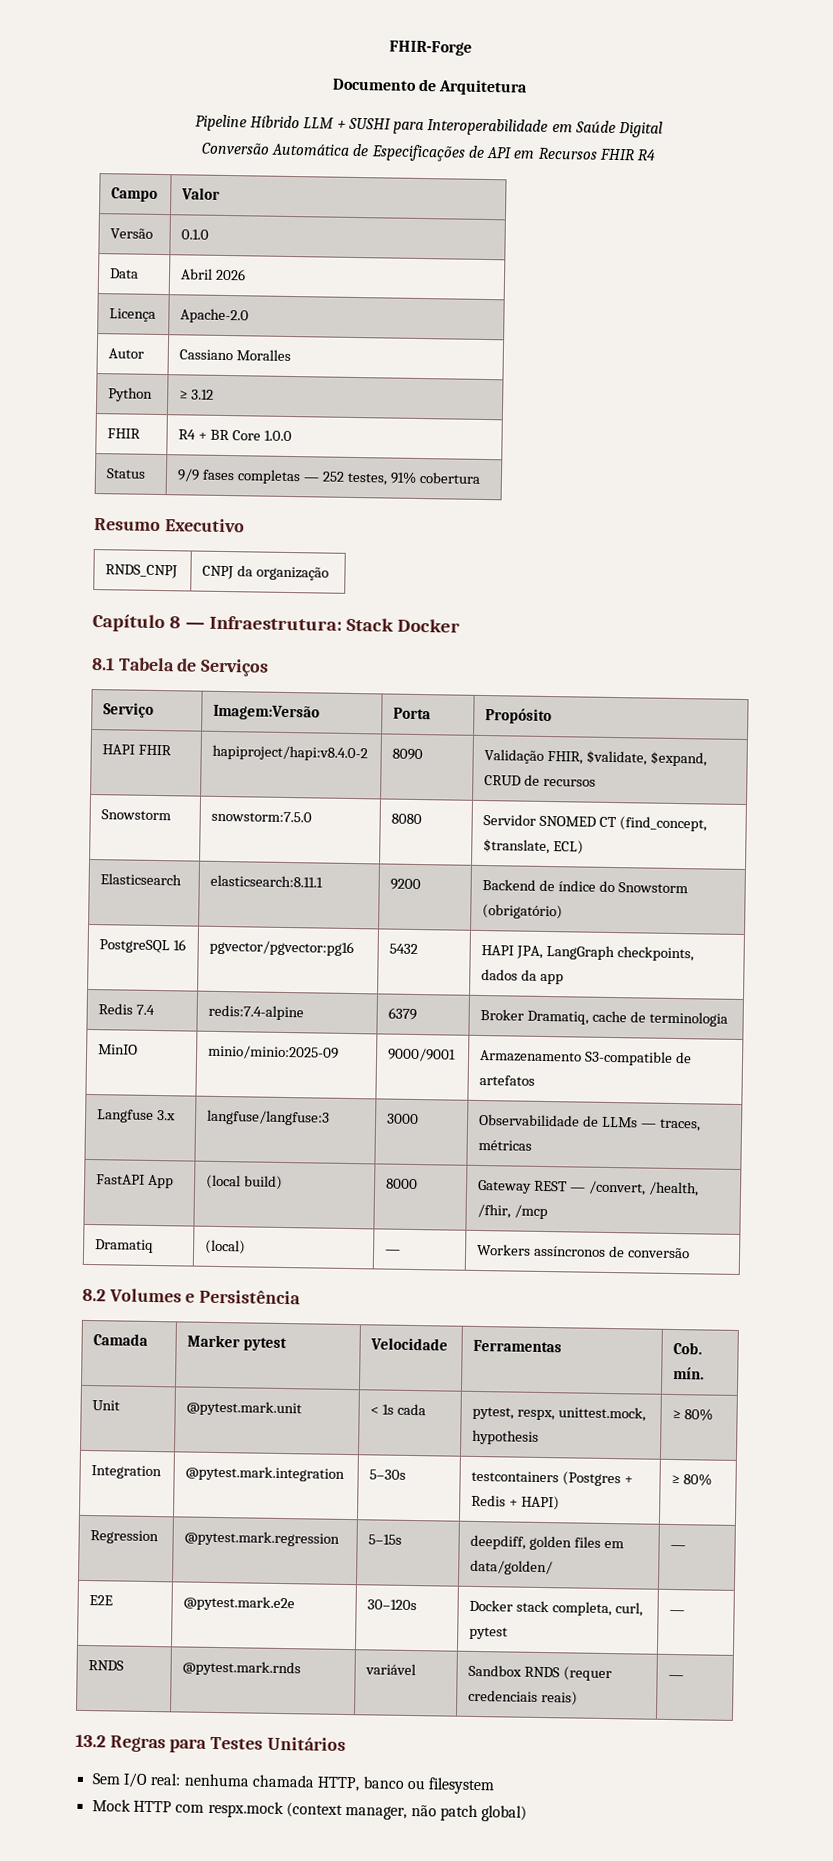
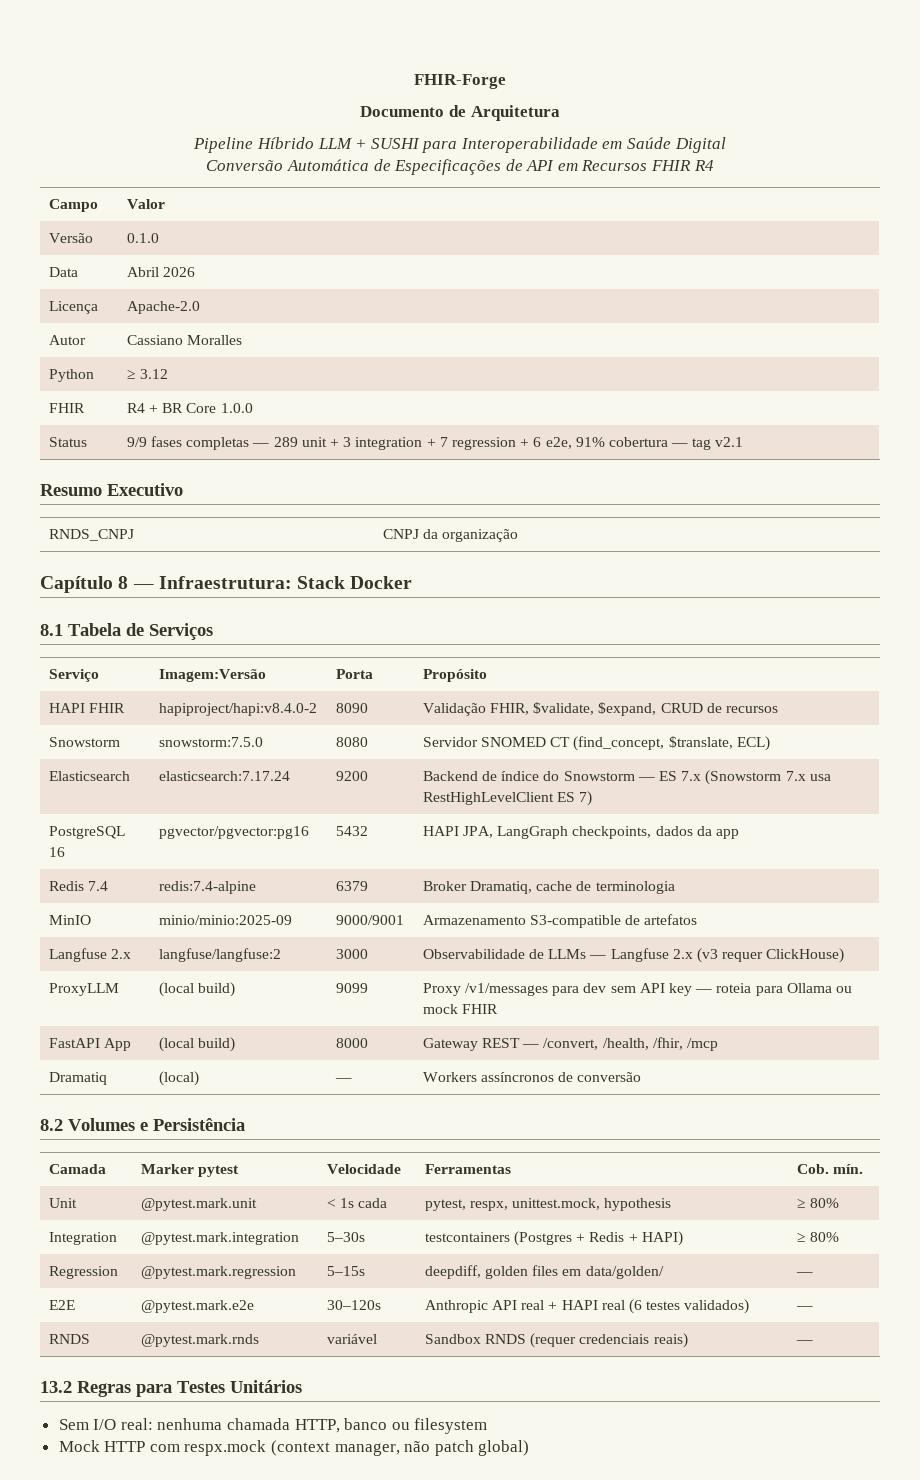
- Status | 9/9 fases completas — 252 testes, 91% cobertura
+ Status | 9/9 fases completas — 289 unit + 3 integration + 7 regression + 6 e2e, 91% cobertura — tag v2.1
- Elasticsearch | elasticsearch:8.11.1 | 9200 | Backend de índice do Snowstorm (obrigatório)
+ Elasticsearch | elasticsearch:7.17.24 | 9200 | Backend de índice do Snowstorm — ES 7.x (Snowstorm 7.x usa RestHighLevelClient ES 7)
- Langfuse 3.x | langfuse/langfuse:3 | 3000 | Observabilidade de LLMs — traces, métricas
+ Langfuse 2.x | langfuse/langfuse:2 | 3000 | Observabilidade de LLMs — Langfuse 2.x (v3 requer ClickHouse)
+ ProxyLLM | (local build) | 9099 | Proxy /v1/messages para dev sem API key — roteia para Ollama ou mock FHIR
- E2E | @pytest.mark.e2e | 30–120s | Docker stack completa, curl, pytest | —
+ E2E | @pytest.mark.e2e | 30–120s | Anthropic API real + HAPI real (6 testes validados) | —

